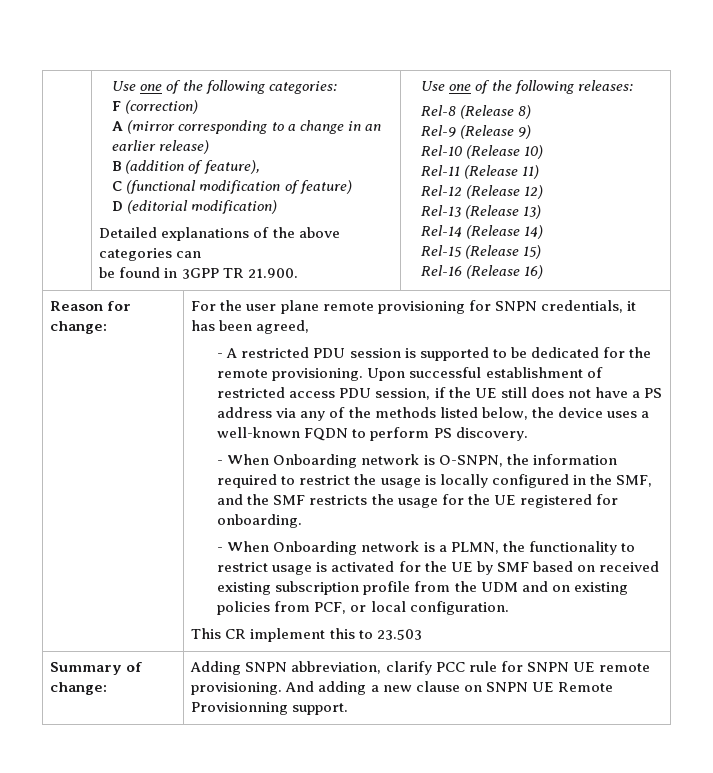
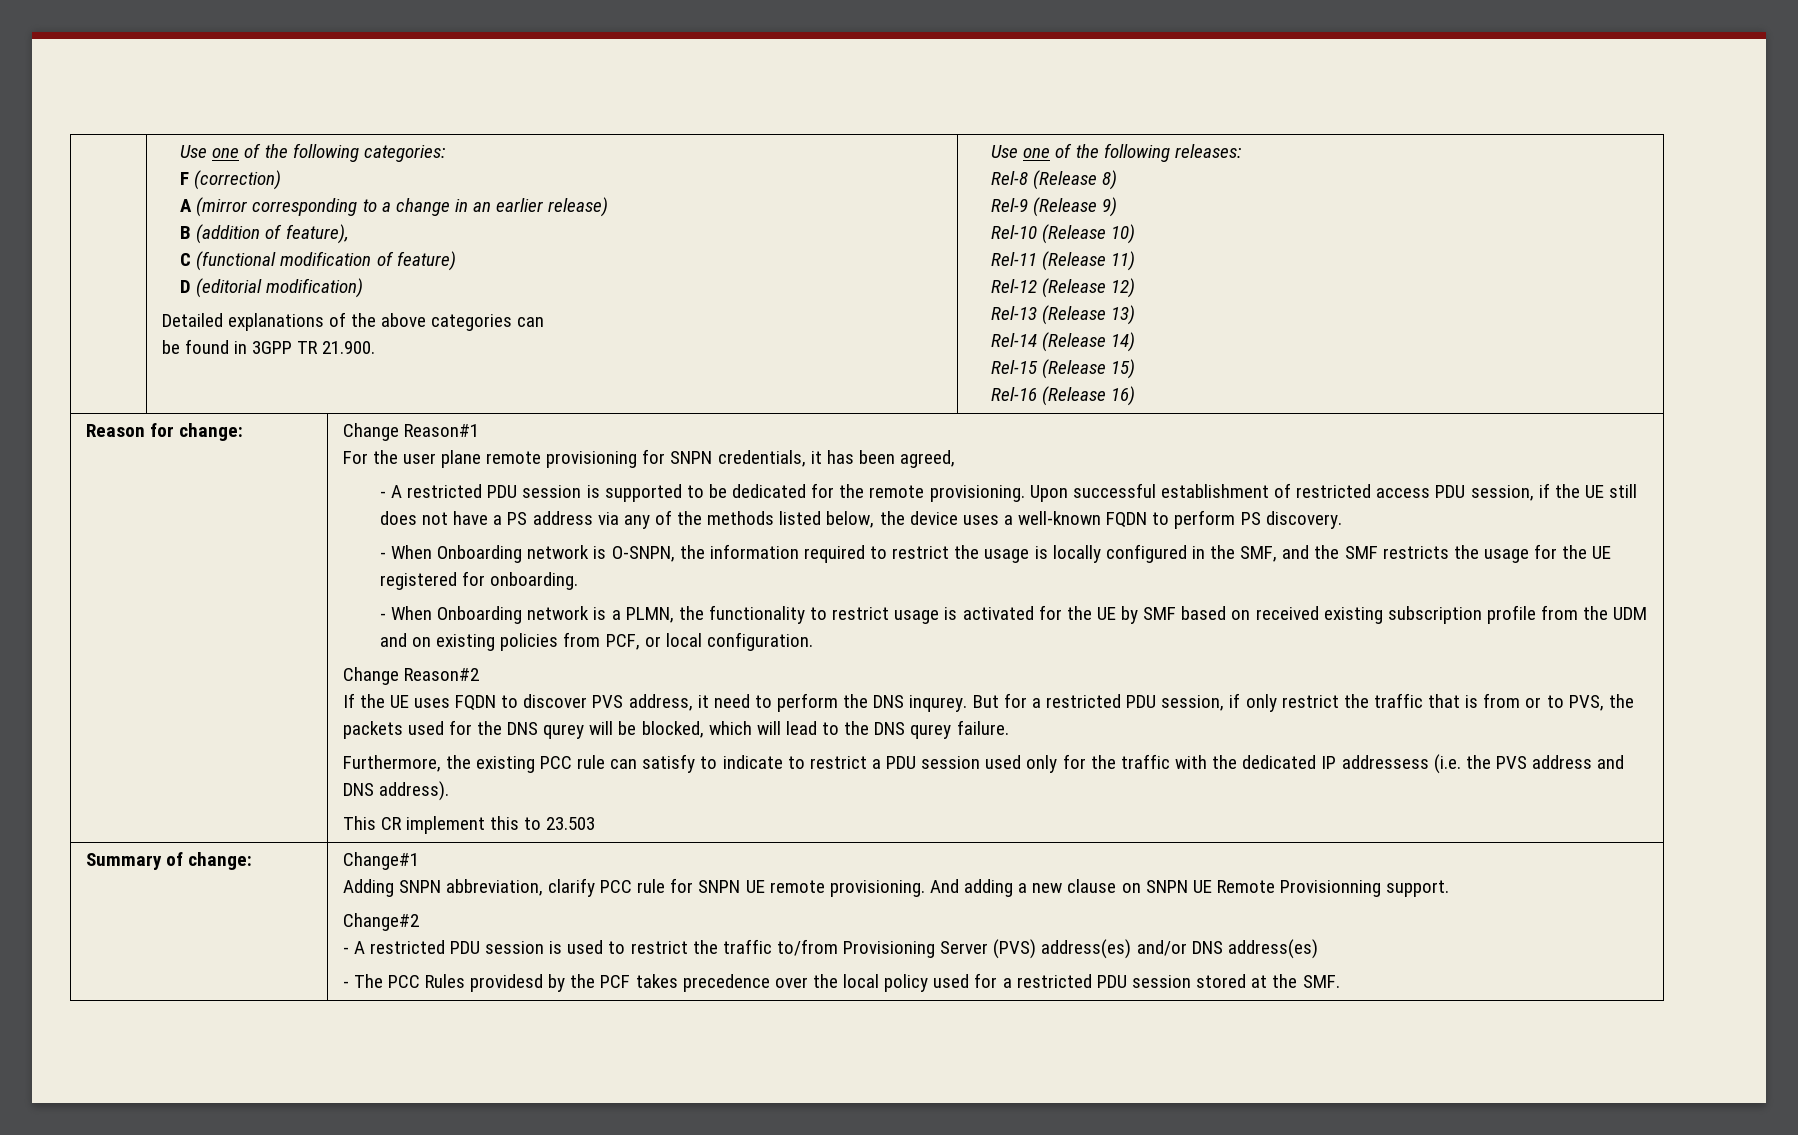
+ Change Reason#1
+ Change Reason#2
+ If the UE uses FQDN to discover PVS address, it need to perform the DNS inqurey. But for a restricted PDU session, if only restrict the traffic that is from or to PVS, the packets used for the DNS qurey will be blocked, which will lead to the DNS qurey failure.
+ Furthermore, the existing PCC rule can satisfy to indicate to restrict a PDU session used only for the traffic with the dedicated IP addressess (i.e. the PVS address and DNS address).
+ Change#1
+ Change#2
+ - A restricted PDU session is used to restrict the traffic to/from Provisioning Server (PVS) address(es) and/or DNS address(es)
+ - The PCC Rules providesd by the PCF takes precedence over the local policy used for a restricted PDU session stored at the SMF.

